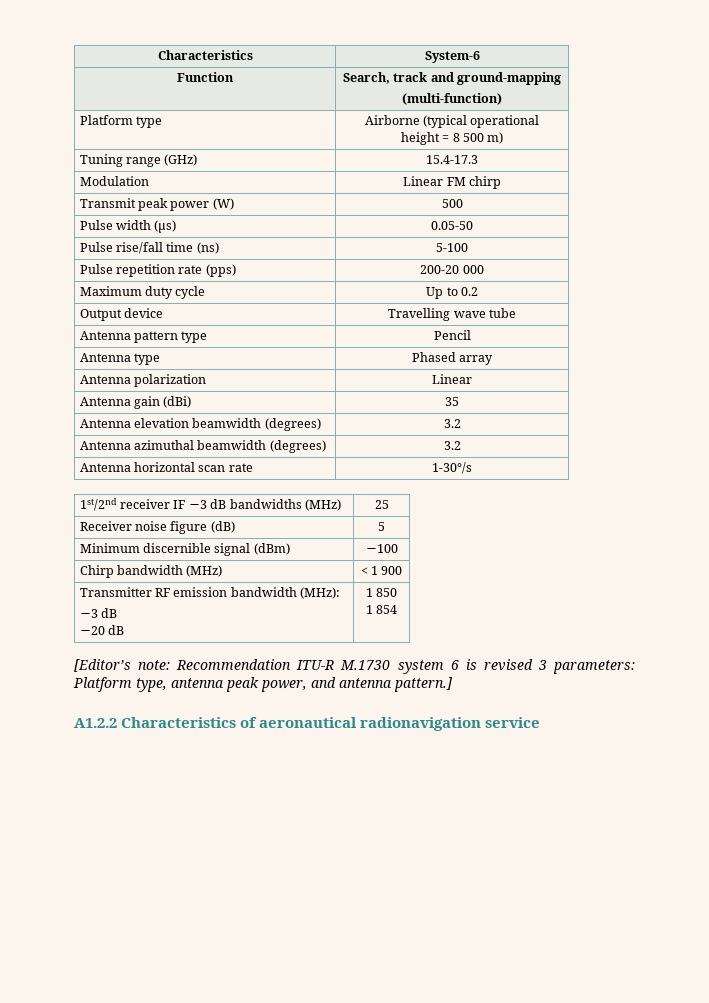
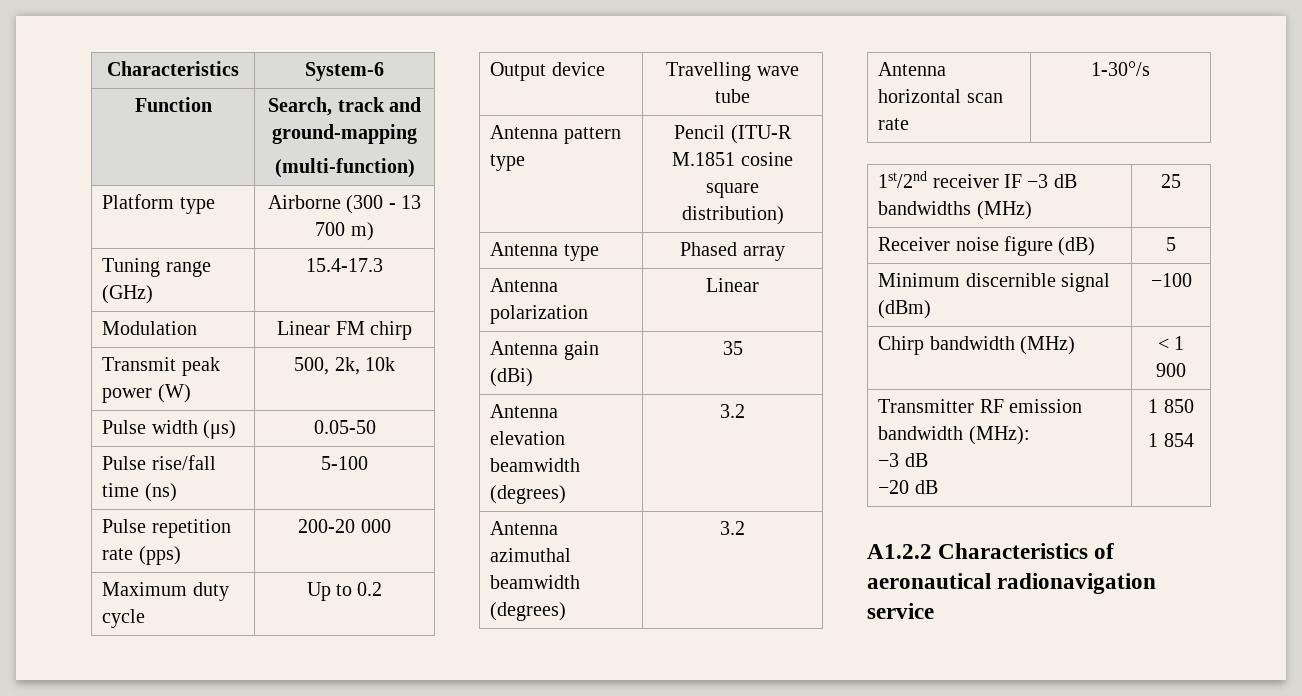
- Platform type | Airborne (typical operational
- height = 8 500 m)
+ Platform type | Airborne (300 - 13 700 m)
- Transmit peak power (W) | 500
+ Transmit peak power (W) | 500, 2k, 10k
- Antenna pattern type | Pencil
+ Antenna pattern type | Pencil (ITU-R M.1851 cosine square distribution)
- [Editor’s note: Recommendation ITU-R M.1730 system 6 is revised 3 parameters: Platform type, antenna peak power, and antenna pattern.]

